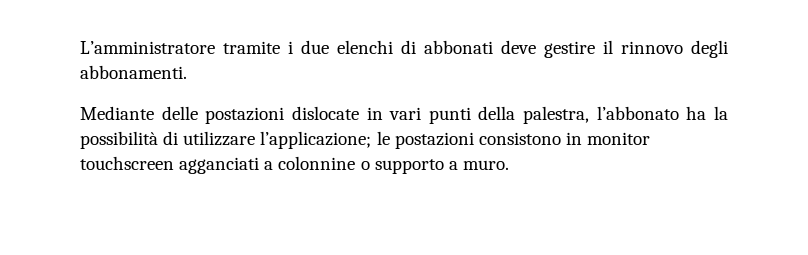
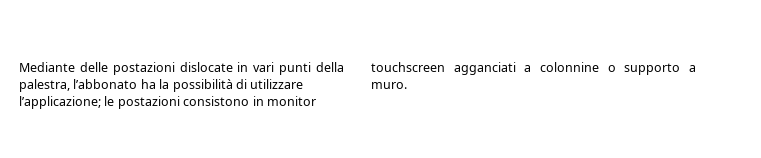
- L’amministratore tramite i due elenchi di abbonati deve gestire il rinnovo degli abbonamenti.

